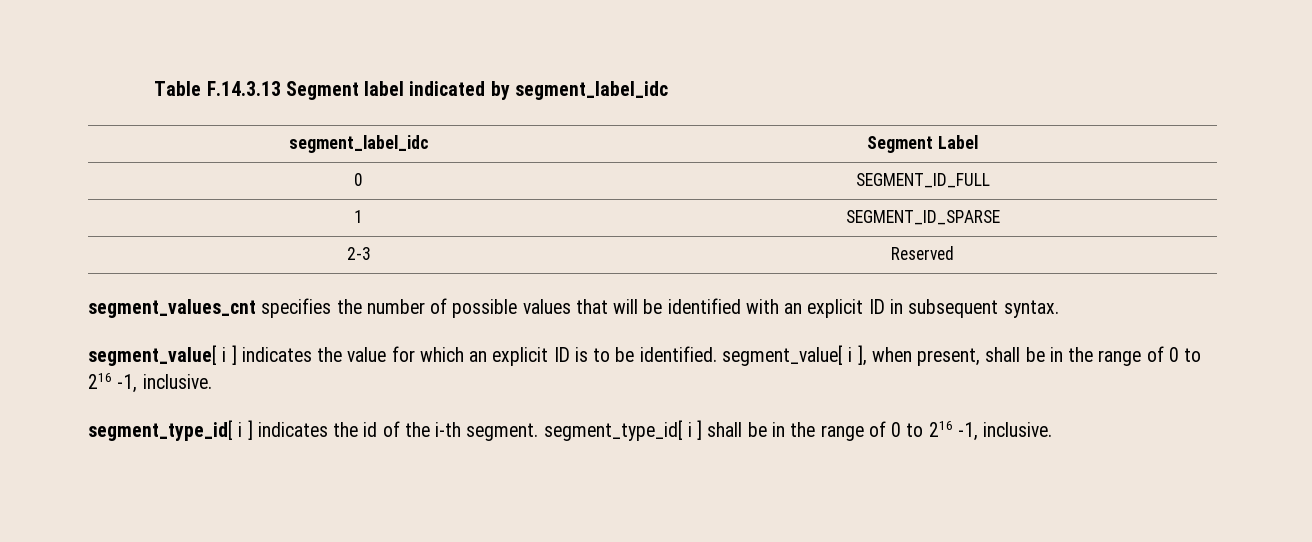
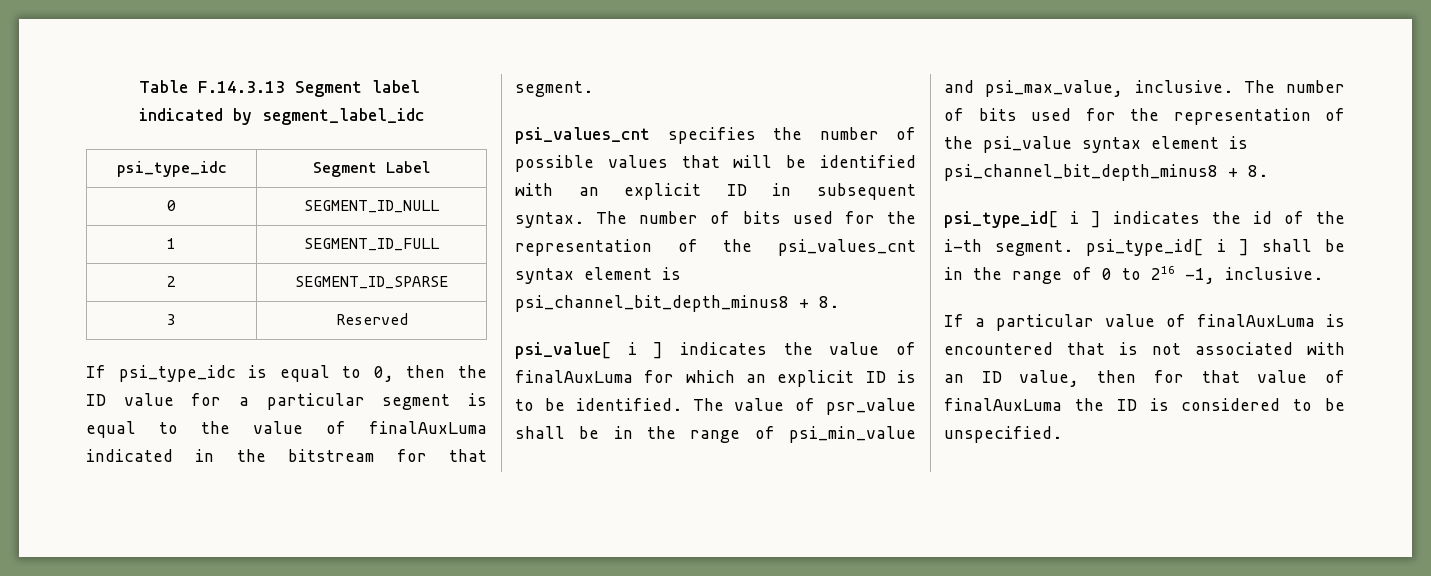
- segment_label_idc | Segment Label
+ psi_type_idc | Segment Label
- 0 | SEGMENT_ID_FULL
- 1 | SEGMENT_ID_SPARSE
+ 0 | SEGMENT_ID_NULL
+ 1 | SEGMENT_ID_FULL
+ 2 | SEGMENT_ID_SPARSE
- 2-3 | Reserved
+ 3 | Reserved
- segment_values_cnt specifies the number of possible values that will be identified with an explicit ID in subsequent syntax.
- segment_value[ i ] indicates the value for which an explicit ID is to be identified. segment_value[ i ], when present, shall be in the range of 0 to 216 -1, inclusive.
- segment_type_id[ i ] indicates the id of the i-th segment. segment_type_id[ i ] shall be in the range of 0 to 216 -1, inclusive.
+ If psi_type_idc is equal to 0, then the ID value for a particular segment is equal to the value of finalAuxLuma indicated in the bitstream for that segment.
+ psi_values_cnt specifies the number of possible values that will be identified with an explicit ID in subsequent syntax. The number of bits used for the representation of the psi_values_cnt syntax element is psi_channel_bit_depth_minus8 + 8.
+ psi_value[ i ] indicates the value of finalAuxLuma for which an explicit ID is to be identified. The value of psr_value shall be in the range of psi_min_value and psi_max_value, inclusive. The number of bits used for the representation of the psi_value syntax element is psi_channel_bit_depth_minus8 + 8.
+ psi_type_id[ i ] indicates the id of the i-th segment. psi_type_id[ i ] shall be in the range of 0 to 216 -1, inclusive.
+ If a particular value of finalAuxLuma is encountered that is not associated with an ID value, then for that value of finalAuxLuma the ID is considered to be unspecified.

